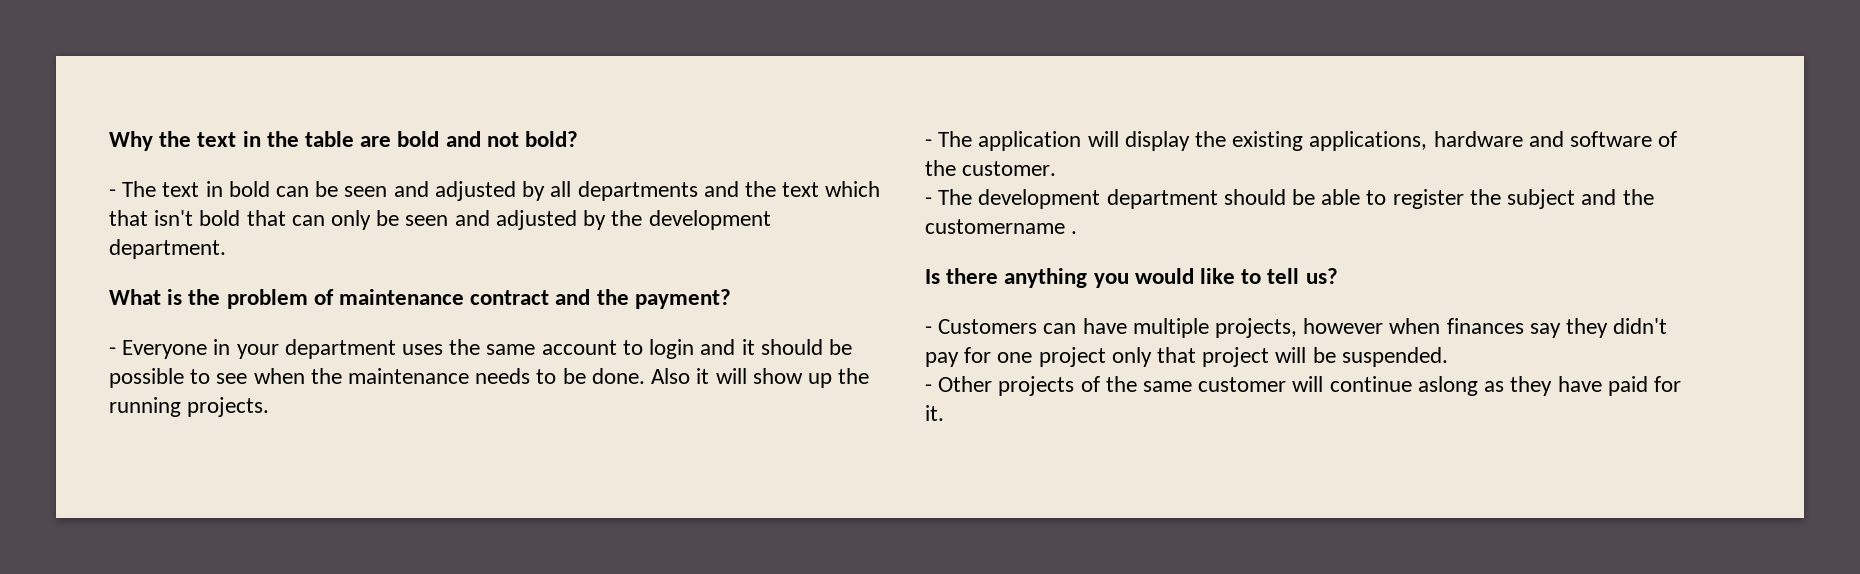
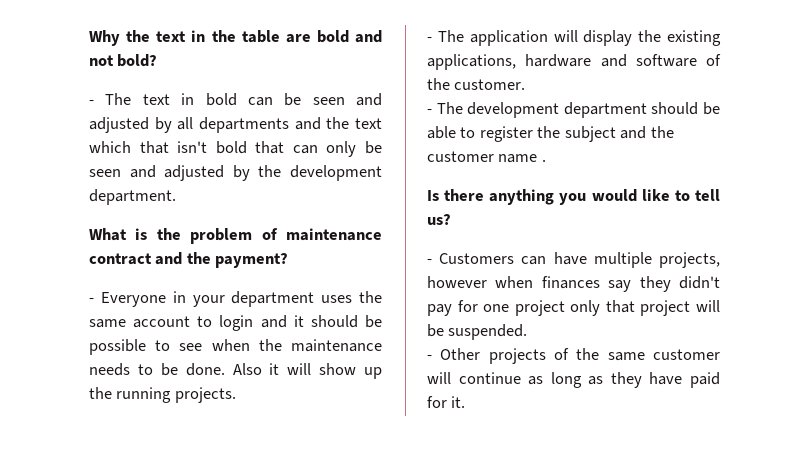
- - The development department should be able to register the subject and the customername .
+ - The development department should be able to register the subject and the customer name .
- - Other projects of the same customer will continue aslong as they have paid for it.
+ - Other projects of the same customer will continue as long as they have paid for it.

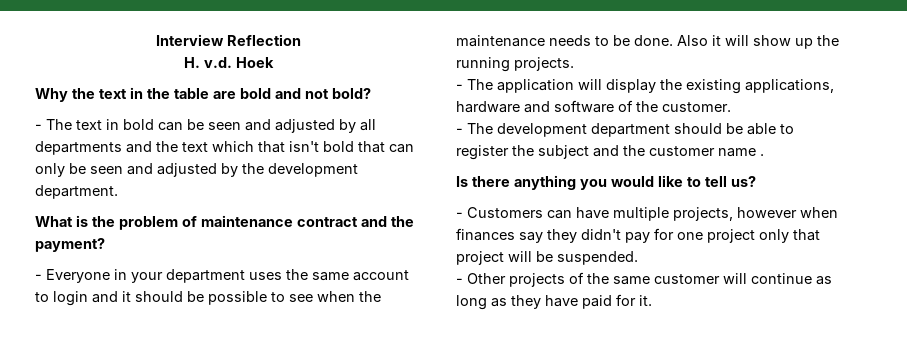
+ Interview Reflection
+ H. v.d. Hoek

